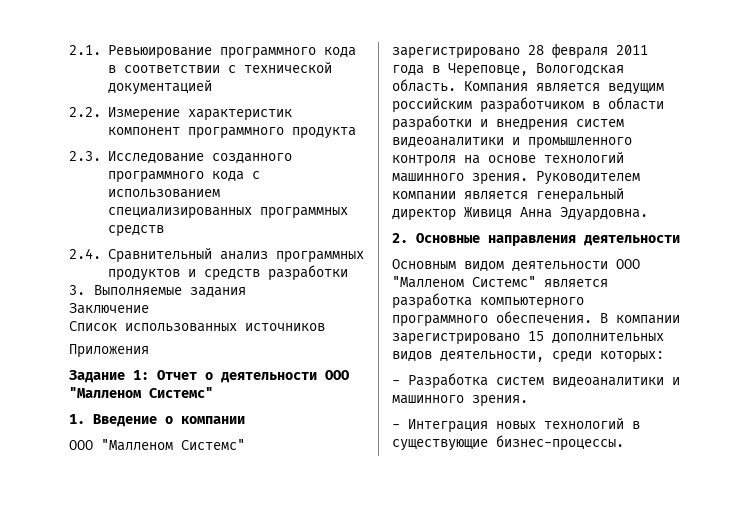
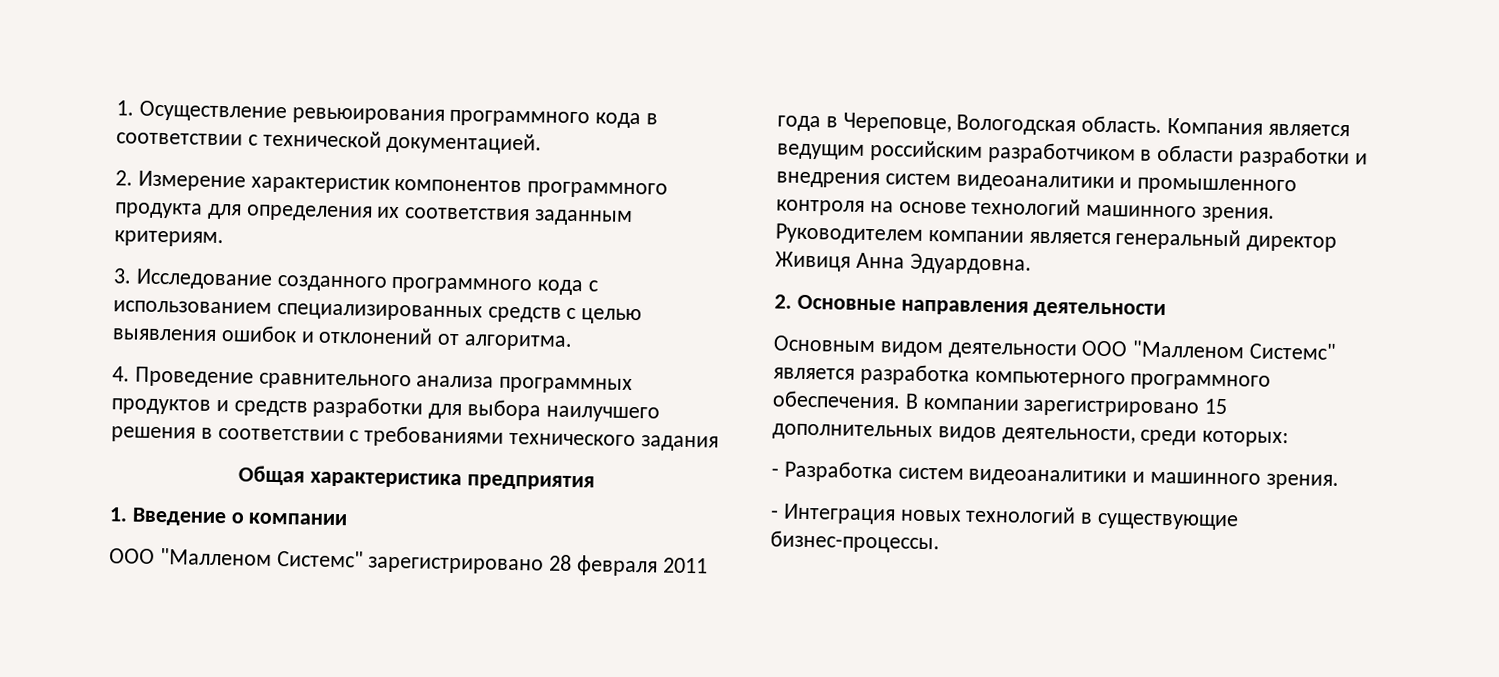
- 2.1. Ревьюирование программного кода в соответствии с технической документацией
- 2.2. Измерение характеристик компонент программного продукта
- 2.3. Исследование созданного программного кода с использованием специализированных программных средств
- 2.4. Сравнительный анализ программных продуктов и средств разработки
- 3. Выполняемые задания
- Заключение
- Список использованных источников
- Приложения
- Задание 1: Отчет о деятельности ООО "Малленом Системс"
+ 1. Осуществление ревьюирования программного кода в соответствии с технической документацией.
+ 2. Измерение характеристик компонентов программного продукта для определения их соответствия заданным критериям.
+ 3. Исследование созданного программного кода с использованием специализированных средств с целью выявления ошибок и отклонений от алгоритма.
+ 4. Проведение сравнительного анализа программных продуктов и средств разработки для выбора наилучшего решения в соответствии с требованиями технического задания
+ Общая характеристика предприятия

